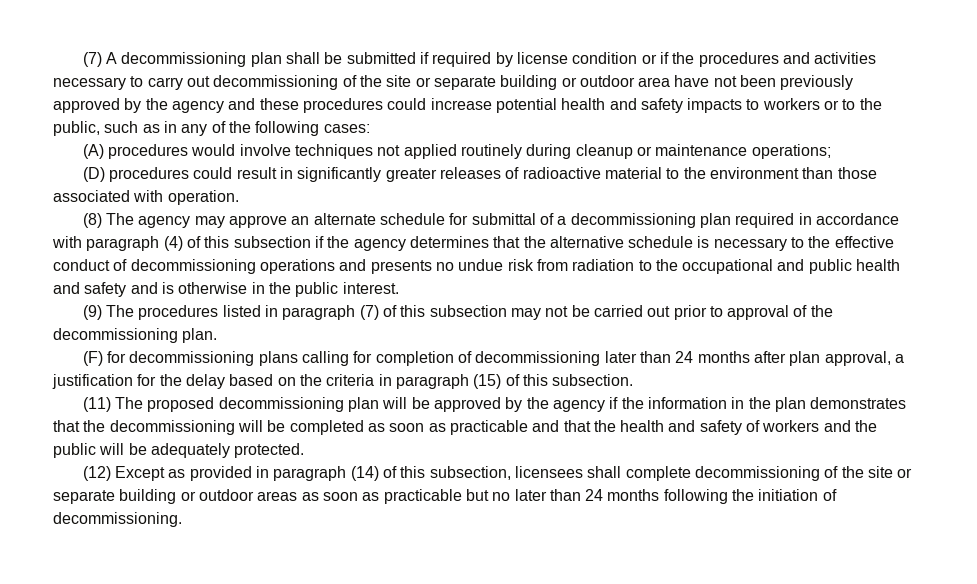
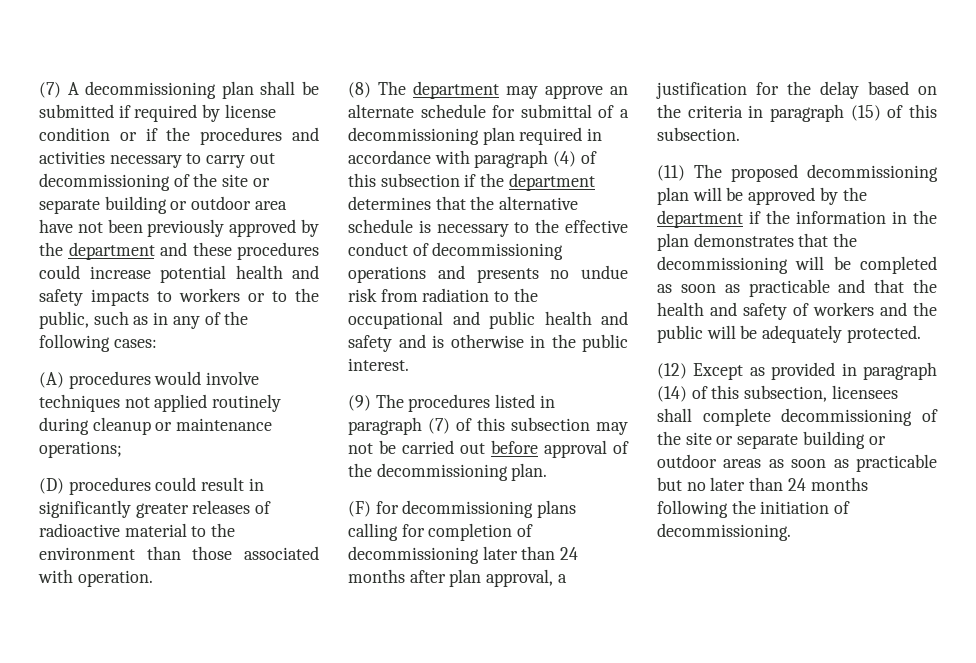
- (7) A decommissioning plan shall be submitted if required by license condition or if the procedures and activities necessary to carry out decommissioning of the site or separate building or outdoor area have not been previously approved by the agency and these procedures could increase potential health and safety impacts to workers or to the public, such as in any of the following cases:
+ (7) A decommissioning plan shall be submitted if required by license condition or if the procedures and activities necessary to carry out decommissioning of the site or separate building or outdoor area have not been previously approved by the department and these procedures could increase potential health and safety impacts to workers or to the public, such as in any of the following cases:
- (8) The agency may approve an alternate schedule for submittal of a decommissioning plan required in accordance with paragraph (4) of this subsection if the agency determines that the alternative schedule is necessary to the effective conduct of decommissioning operations and presents no undue risk from radiation to the occupational and public health and safety and is otherwise in the public interest.
+ (8) The department may approve an alternate schedule for submittal of a decommissioning plan required in accordance with paragraph (4) of this subsection if the department determines that the alternative schedule is necessary to the effective conduct of decommissioning operations and presents no undue risk from radiation to the occupational and public health and safety and is otherwise in the public interest.
- (9) The procedures listed in paragraph (7) of this subsection may not be carried out prior to approval of the decommissioning plan.
+ (9) The procedures listed in paragraph (7) of this subsection may not be carried out before approval of the decommissioning plan.
- (11) The proposed decommissioning plan will be approved by the agency if the information in the plan demonstrates that the decommissioning will be completed as soon as practicable and that the health and safety of workers and the public will be adequately protected.
+ (11) The proposed decommissioning plan will be approved by the department if the information in the plan demonstrates that the decommissioning will be completed as soon as practicable and that the health and safety of workers and the public will be adequately protected.

